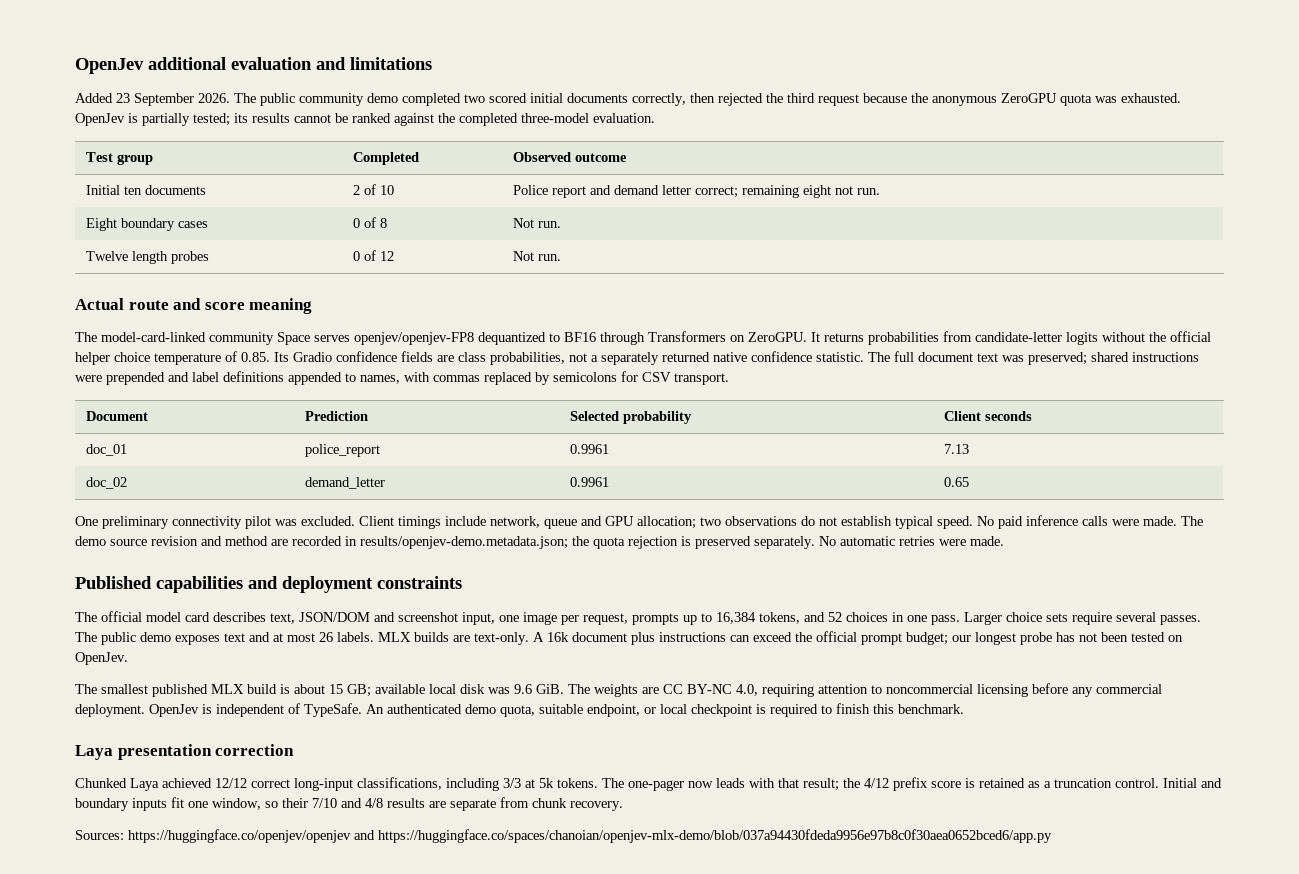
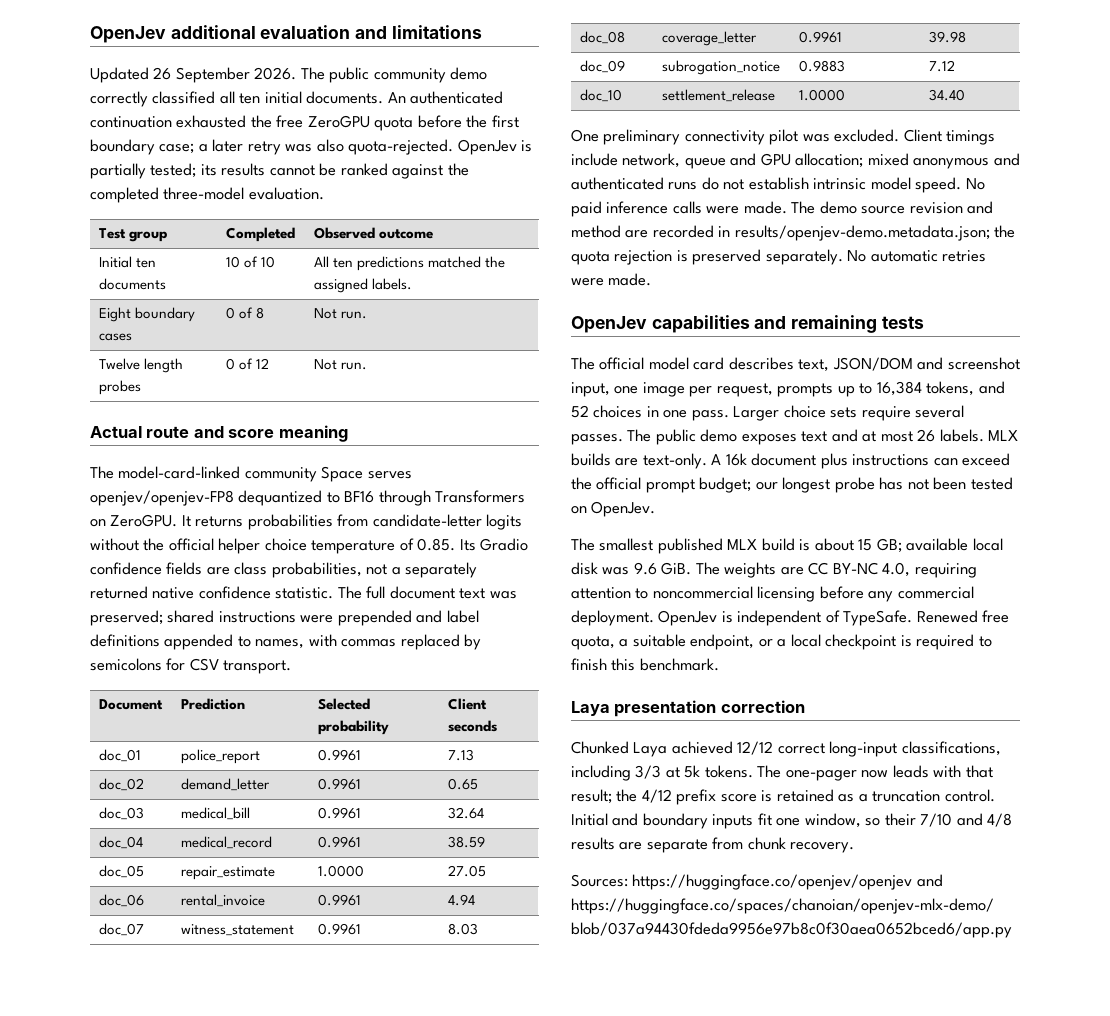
- Added 23 September 2026.
+ Updated 26 September 2026.
- The public community demo completed two scored initial documents correctly, then rejected the third request because the anonymous ZeroGPU quota was exhausted.
+ The public community demo correctly classified all ten initial documents. An authenticated continuation exhausted the free ZeroGPU quota before the first boundary case; a later retry was also quota-rejected.
- Initial ten documents | 2 of 10 | Police report and demand letter correct; remaining eight not run.
+ Initial ten documents | 10 of 10 | All ten predictions matched the assigned labels.
+ doc_03 | medical_bill | 0.9961 | 32.64
+ doc_04 | medical_record | 0.9961 | 38.59
+ doc_05 | repair_estimate | 1.0000 | 27.05
+ doc_06 | rental_invoice | 0.9961 | 4.94
+ doc_07 | witness_statement | 0.9961 | 8.03
+ doc_08 | coverage_letter | 0.9961 | 39.98
+ doc_09 | subrogation_notice | 0.9883 | 7.12
+ doc_10 | settlement_release | 1.0000 | 34.40
- Client timings include network, queue and GPU allocation; two observations do not establish typical speed.
+ Client timings include network, queue and GPU allocation; mixed anonymous and authenticated runs do not establish intrinsic model speed.
- Published capabilities and deployment constraints
+ OpenJev capabilities and remaining tests
- An authenticated demo quota, suitable endpoint, or local checkpoint is required to finish this benchmark.
+ Renewed free quota, a suitable endpoint, or a local checkpoint is required to finish this benchmark.

